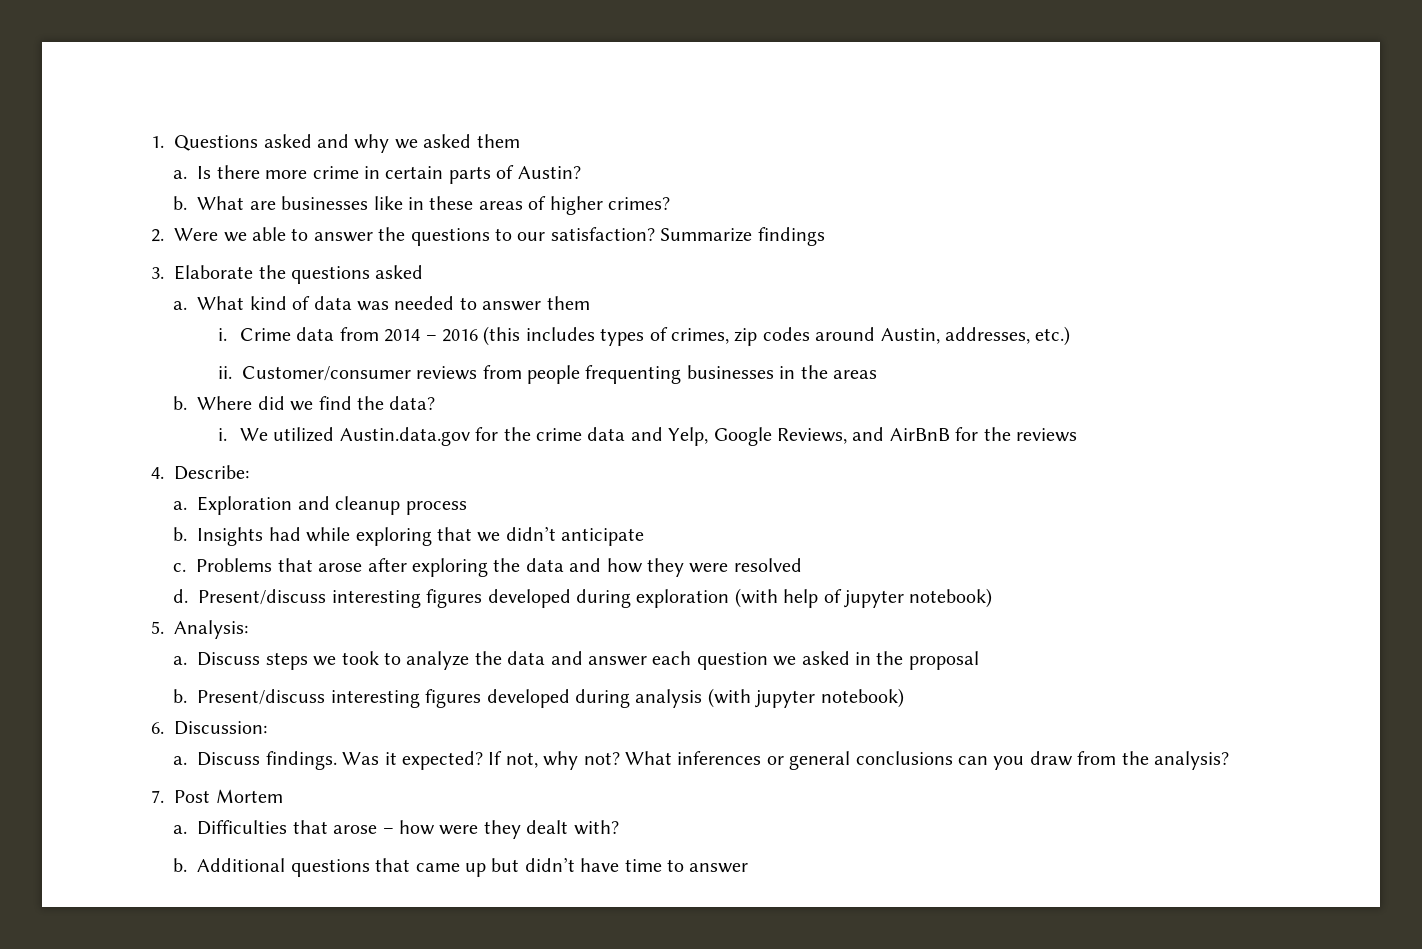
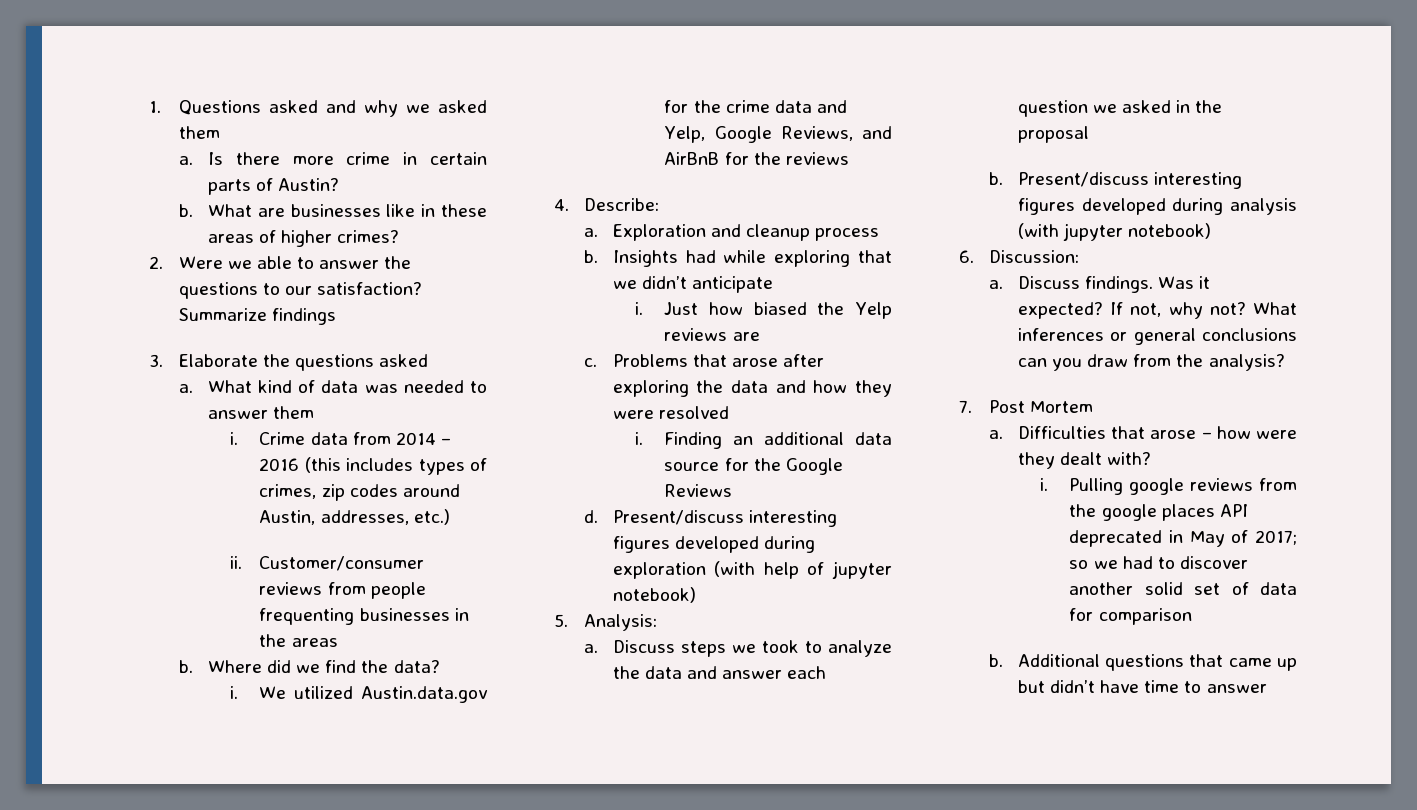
+ i. Just how biased the Yelp reviews are
+ i. Finding an additional data source for the Google Reviews
+ i. Pulling google reviews from the google places API deprecated in May of 2017; so we had to discover another solid set of data for comparison

